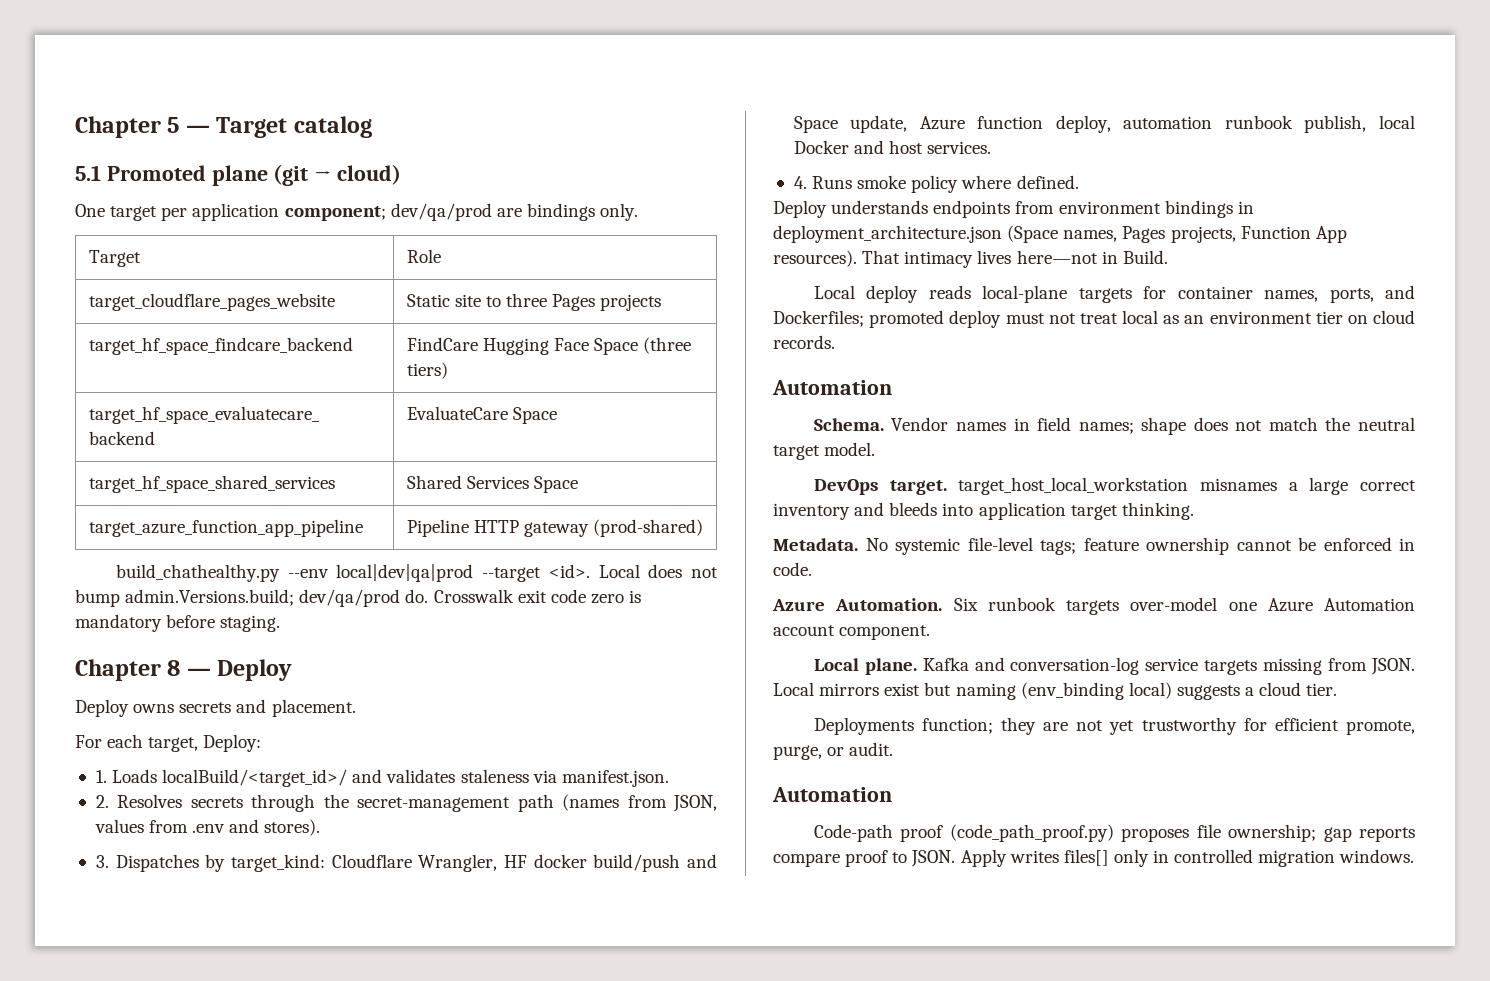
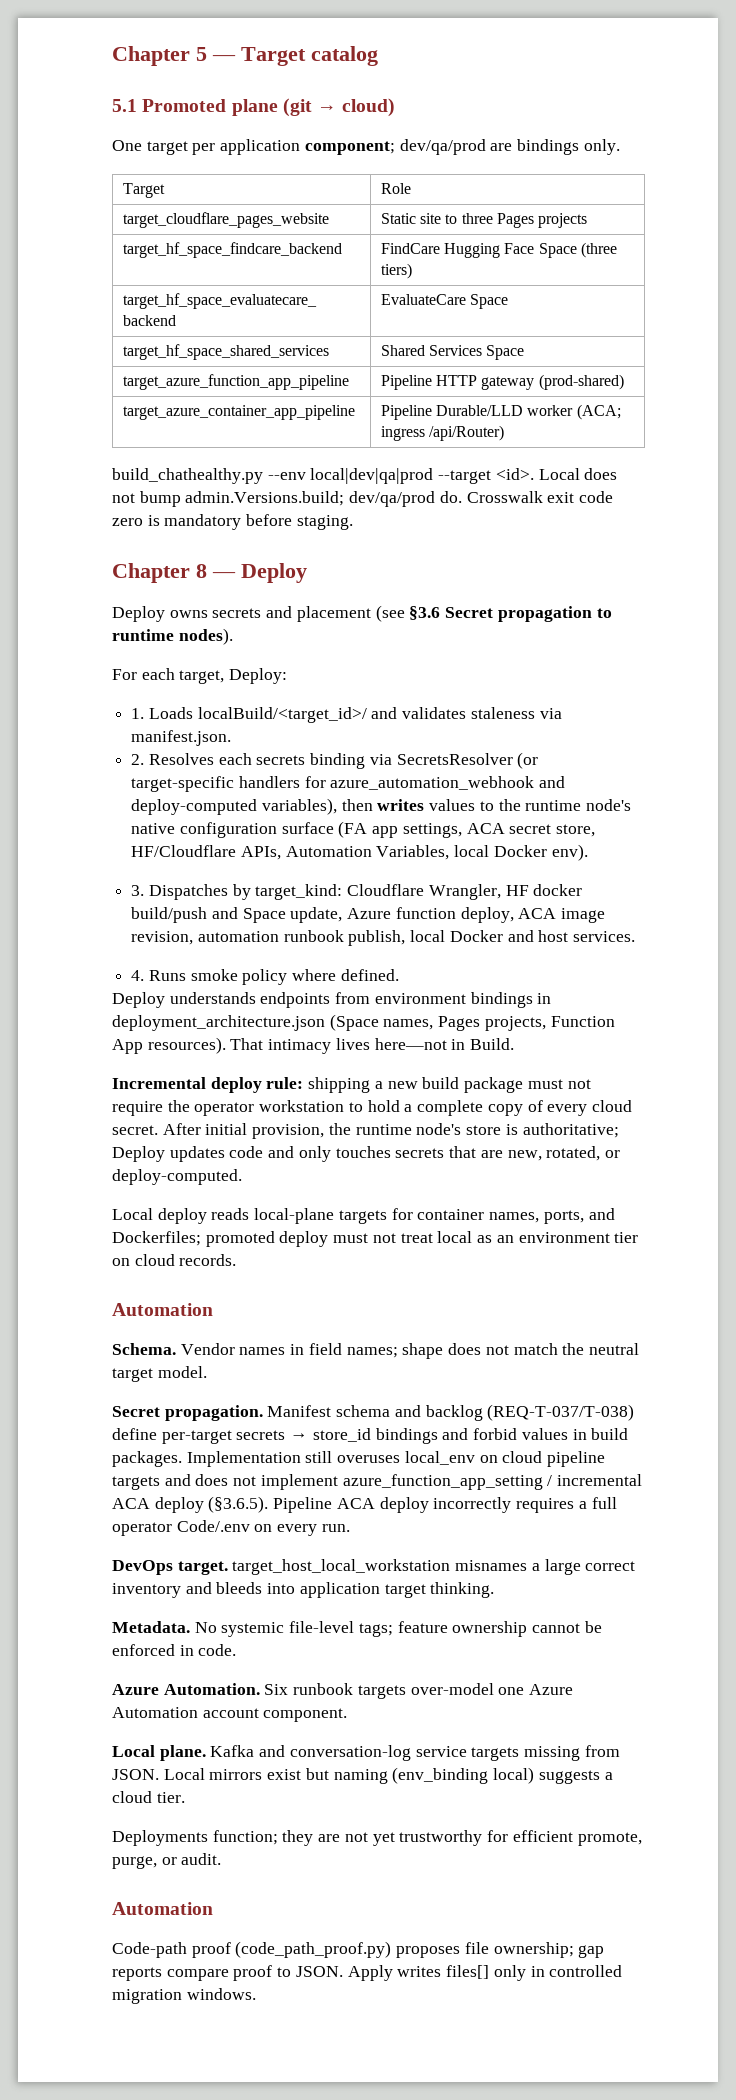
+ target_azure_container_app_pipeline | Pipeline Durable/LLD worker (ACA; ingress /api/Router)
- Deploy owns secrets and placement.
+ Deploy owns secrets and placement (see §3.6 Secret propagation to runtime nodes).
- 2. Resolves secrets through the secret-management path (names from JSON, values from .env and stores).
+ 2. Resolves each secrets binding via SecretsResolver (or target-specific handlers for azure_automation_webhook and deploy-computed variables), then writes values to the runtime node's native configuration surface (FA app settings, ACA secret store, HF/Cloudflare APIs, Automation Variables, local Docker env).
- 3. Dispatches by target_kind: Cloudflare Wrangler, HF docker build/push and Space update, Azure function deploy, automation runbook publish, local Docker and host services.
+ 3. Dispatches by target_kind: Cloudflare Wrangler, HF docker build/push and Space update, Azure function deploy, ACA image revision, automation runbook publish, local Docker and host services.
+ Incremental deploy rule: shipping a new build package must not require the operator workstation to hold a complete copy of every cloud secret. After initial provision, the runtime node's store is authoritative; Deploy updates code and only touches secrets that are new, rotated, or deploy-computed.
+ Secret propagation. Manifest schema and backlog (REQ-T-037/T-038) define per-target secrets → store_id bindings and forbid values in build packages. Implementation still overuses local_env on cloud pipeline targets and does not implement azure_function_app_setting / incremental ACA deploy (§3.6.5). Pipeline ACA deploy incorrectly requires a full operator Code/.env on every run.

